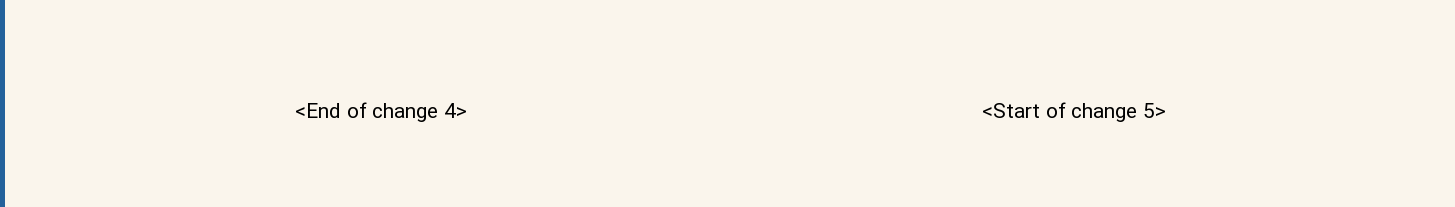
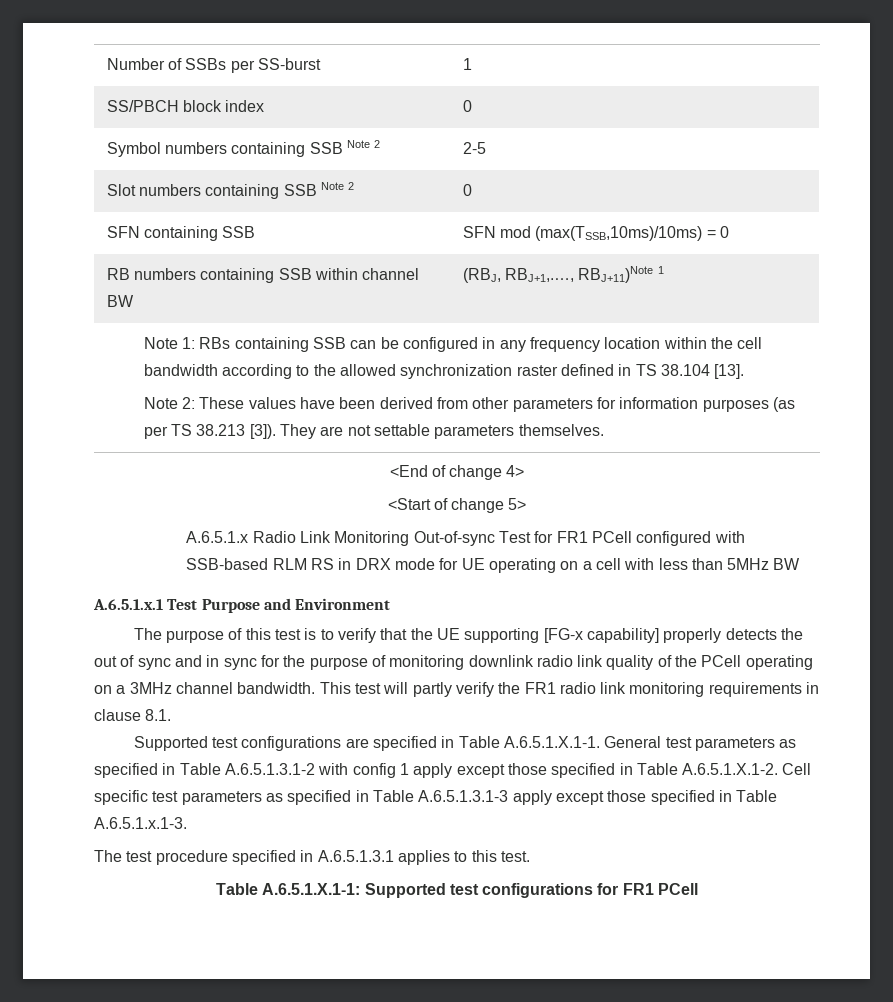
+ Number of SSBs per SS-burst | 1
+ SS/PBCH block index | 0
+ Symbol numbers containing SSB Note 2 | 2-5
+ Slot numbers containing SSB Note 2 | 0
+ SFN containing SSB | SFN mod (max(TSSB,10ms)/10ms) = 0
+ RB numbers containing SSB within channel BW | (RBJ, RBJ+1,.…, RBJ+11)Note 1
+ Note 1: RBs containing SSB can be configured in any frequency location within the cell bandwidth according to the allowed synchronization raster defined in TS 38.104 [13].
+ Note 2: These values have been derived from other parameters for information purposes (as per TS 38.213 [3]). They are not settable parameters themselves.
+ A.6.5.1.x Radio Link Monitoring Out-of-sync Test for FR1 PCell configured with SSB-based RLM RS in DRX mode for UE operating on a cell with less than 5MHz BW
+ A.6.5.1.x.1 Test Purpose and Environment
+ The purpose of this test is to verify that the UE supporting [FG-x capability] properly detects the out of sync and in sync for the purpose of monitoring downlink radio link quality of the PCell operating on a 3MHz channel bandwidth. This test will partly verify the FR1 radio link monitoring requirements in clause 8.1.
+ Supported test configurations are specified in Table A.6.5.1.X.1-1. General test parameters as specified in Table A.6.5.1.3.1-2 with config 1 apply except those specified in Table A.6.5.1.X.1-2. Cell specific test parameters as specified in Table A.6.5.1.3.1-3 apply except those specified in Table A.6.5.1.x.1-3.
+ The test procedure specified in A.6.5.1.3.1 applies to this test.
+ Table A.6.5.1.X.1-1: Supported test configurations for FR1 PCell

